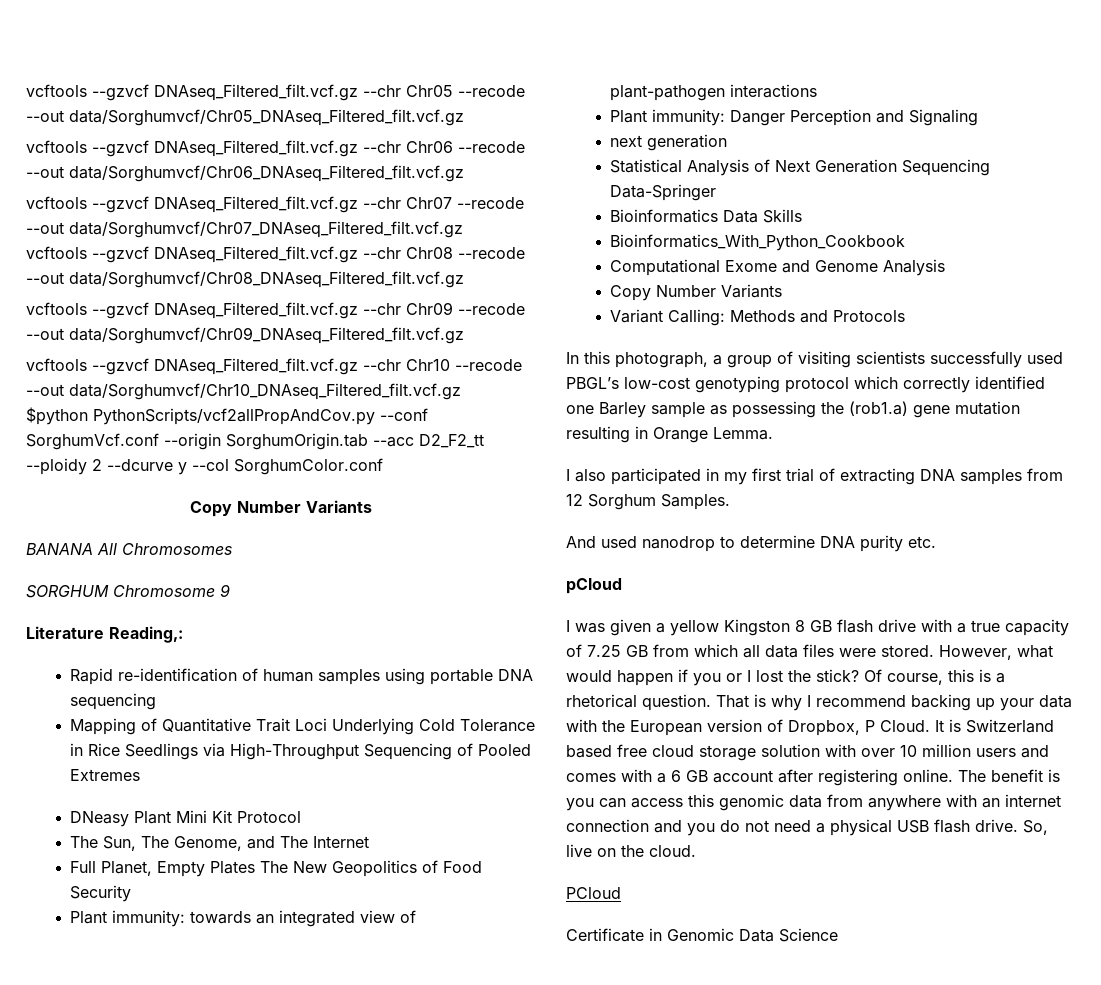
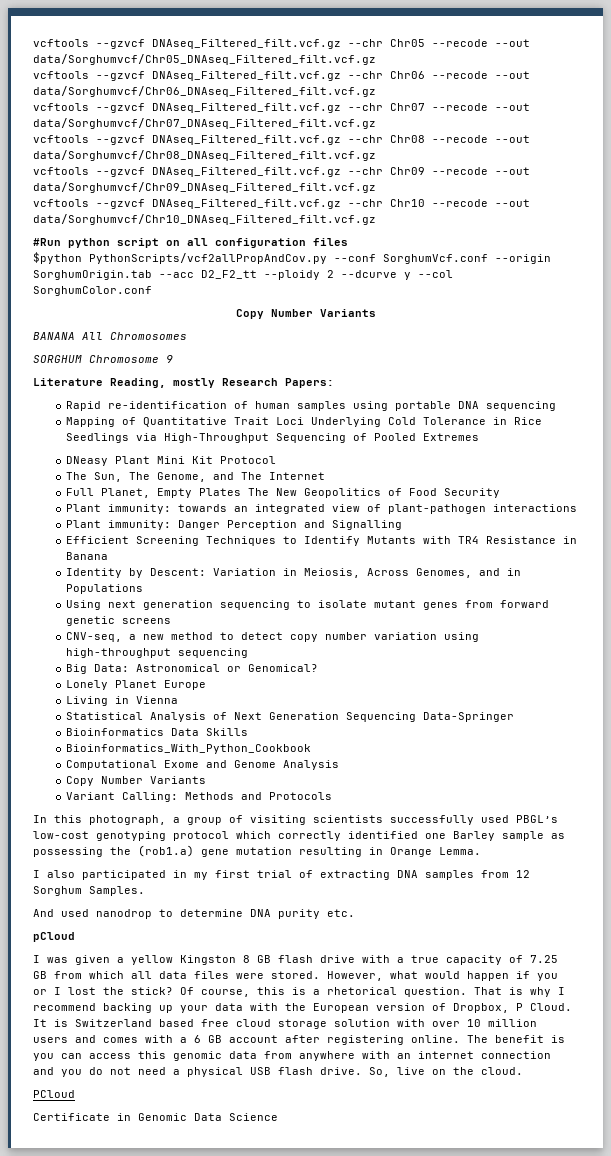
+ #Run python script on all configuration files
- Literature Reading,:
+ Literature Reading, mostly Research Papers:
- Plant immunity: Danger Perception and Signaling
- next generation
+ Plant immunity: Danger Perception and Signalling
+ Efficient Screening Techniques to Identify Mutants with TR4 Resistance in Banana
+ Identity by Descent: Variation in Meiosis, Across Genomes, and in Populations
+ Using next generation sequencing to isolate mutant genes from forward genetic screens
+ CNV-seq, a new method to detect copy number variation using high-throughput sequencing
+ Big Data: Astronomical or Genomical?
+ Lonely Planet Europe
+ Living in Vienna

